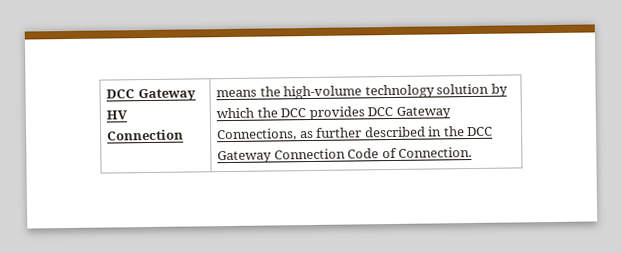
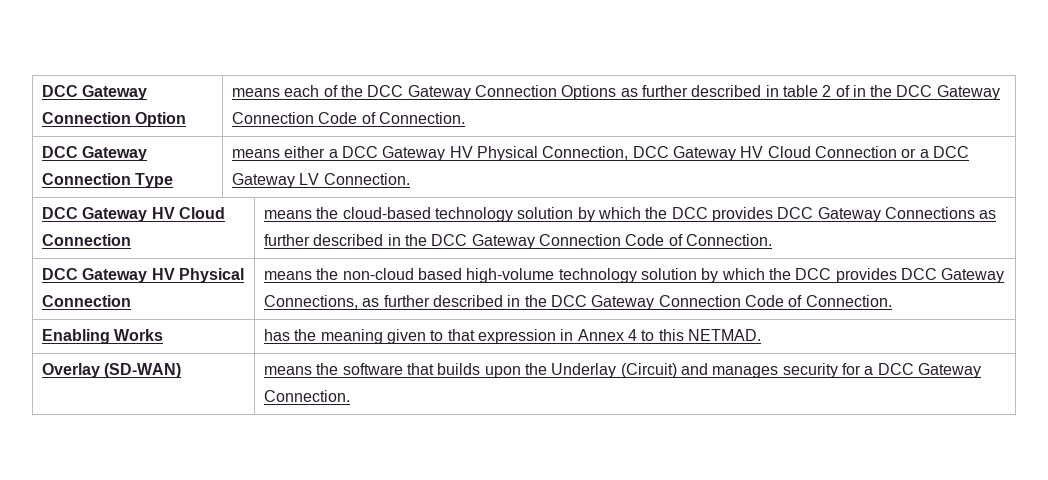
- DCC Gateway HV Connection | means the high-volume technology solution by which the DCC provides DCC Gateway Connections, as further described in the DCC Gateway Connection Code of Connection.
+ DCC Gateway Connection Option | means each of the DCC Gateway Connection Options as further described in table 2 of in the DCC Gateway Connection Code of Connection.
+ DCC Gateway Connection Type | means either a DCC Gateway HV Physical Connection, DCC Gateway HV Cloud Connection or a DCC Gateway LV Connection.
+ DCC Gateway HV Cloud Connection | means the cloud-based technology solution by which the DCC provides DCC Gateway Connections as further described in the DCC Gateway Connection Code of Connection.
+ DCC Gateway HV Physical Connection | means the non-cloud based high-volume technology solution by which the DCC provides DCC Gateway Connections, as further described in the DCC Gateway Connection Code of Connection.
+ Enabling Works | has the meaning given to that expression in Annex 4 to this NETMAD.
+ Overlay (SD-WAN) | means the software that builds upon the Underlay (Circuit) and manages security for a DCC Gateway Connection.

